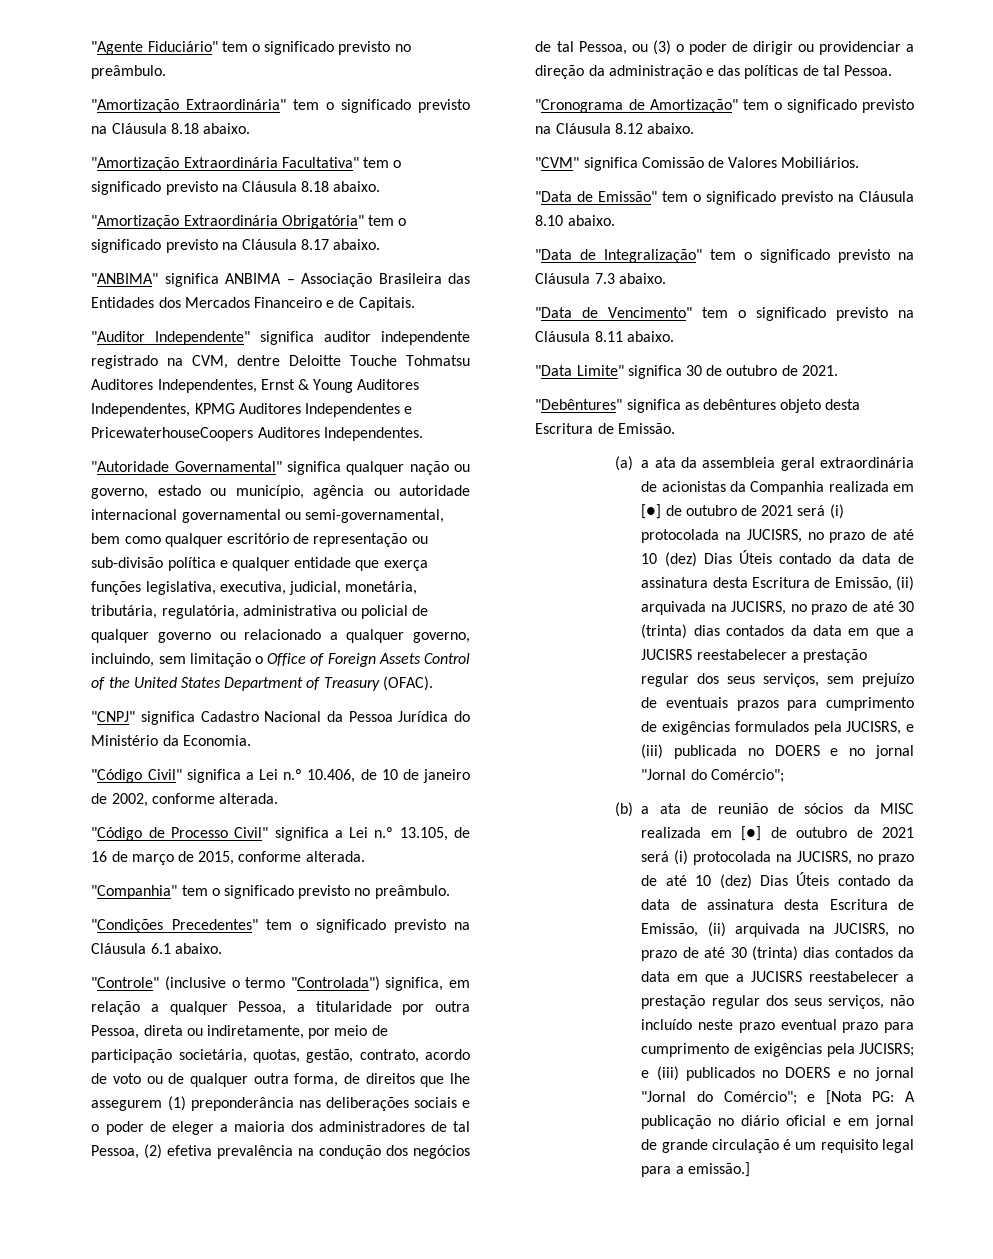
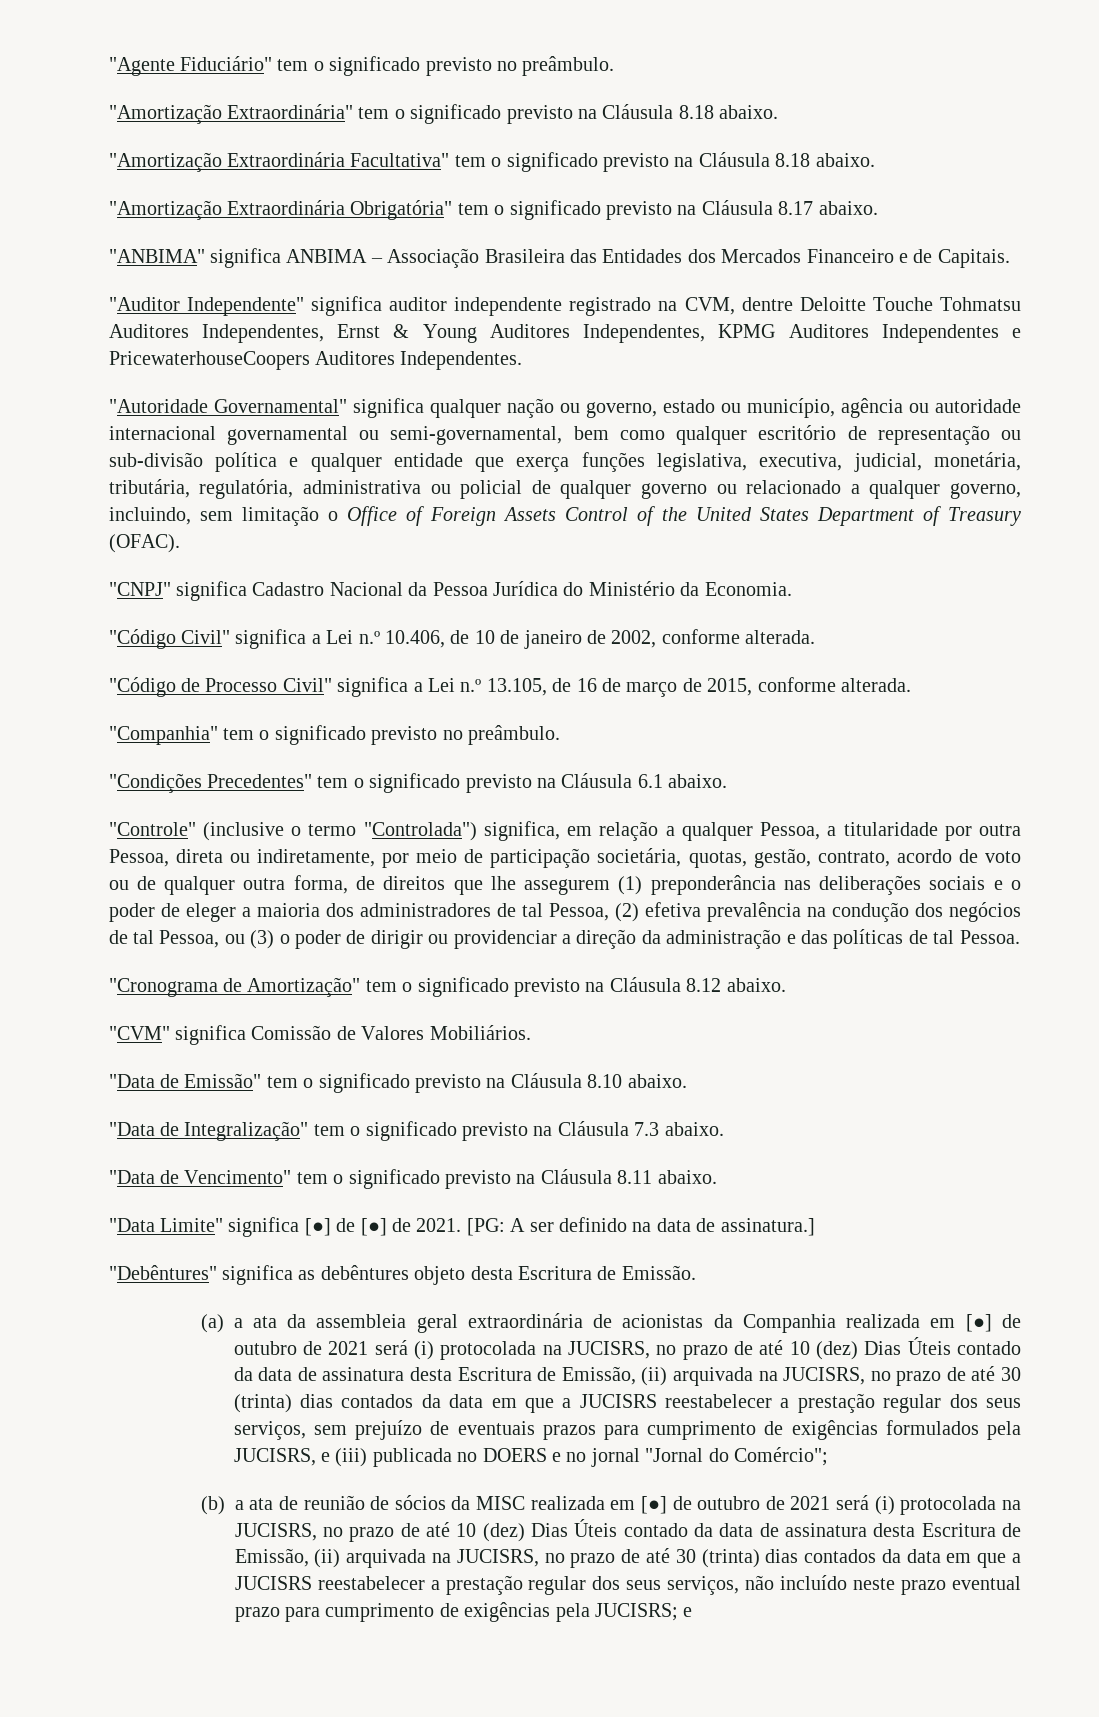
- "Data Limite" significa 30 de outubro de 2021.
+ "Data Limite" significa [●] de [●] de 2021. [PG: A ser definido na data de assinatura.]
- (b) a ata de reunião de sócios da MISC realizada em [●] de outubro de 2021 será (i) protocolada na JUCISRS, no prazo de até 10 (dez) Dias Úteis contado da data de assinatura desta Escritura de Emissão, (ii) arquivada na JUCISRS, no prazo de até 30 (trinta) dias contados da data em que a JUCISRS reestabelecer a prestação regular dos seus serviços, não incluído neste prazo eventual prazo para cumprimento de exigências pela JUCISRS; e (iii) publicados no DOERS e no jornal "Jornal do Comércio"; e [Nota PG: A publicação no diário oficial e em jornal de grande circulação é um requisito legal para a emissão.]
+ (b) a ata de reunião de sócios da MISC realizada em [●] de outubro de 2021 será (i) protocolada na JUCISRS, no prazo de até 10 (dez) Dias Úteis contado da data de assinatura desta Escritura de Emissão, (ii) arquivada na JUCISRS, no prazo de até 30 (trinta) dias contados da data em que a JUCISRS reestabelecer a prestação regular dos seus serviços, não incluído neste prazo eventual prazo para cumprimento de exigências pela JUCISRS; e

